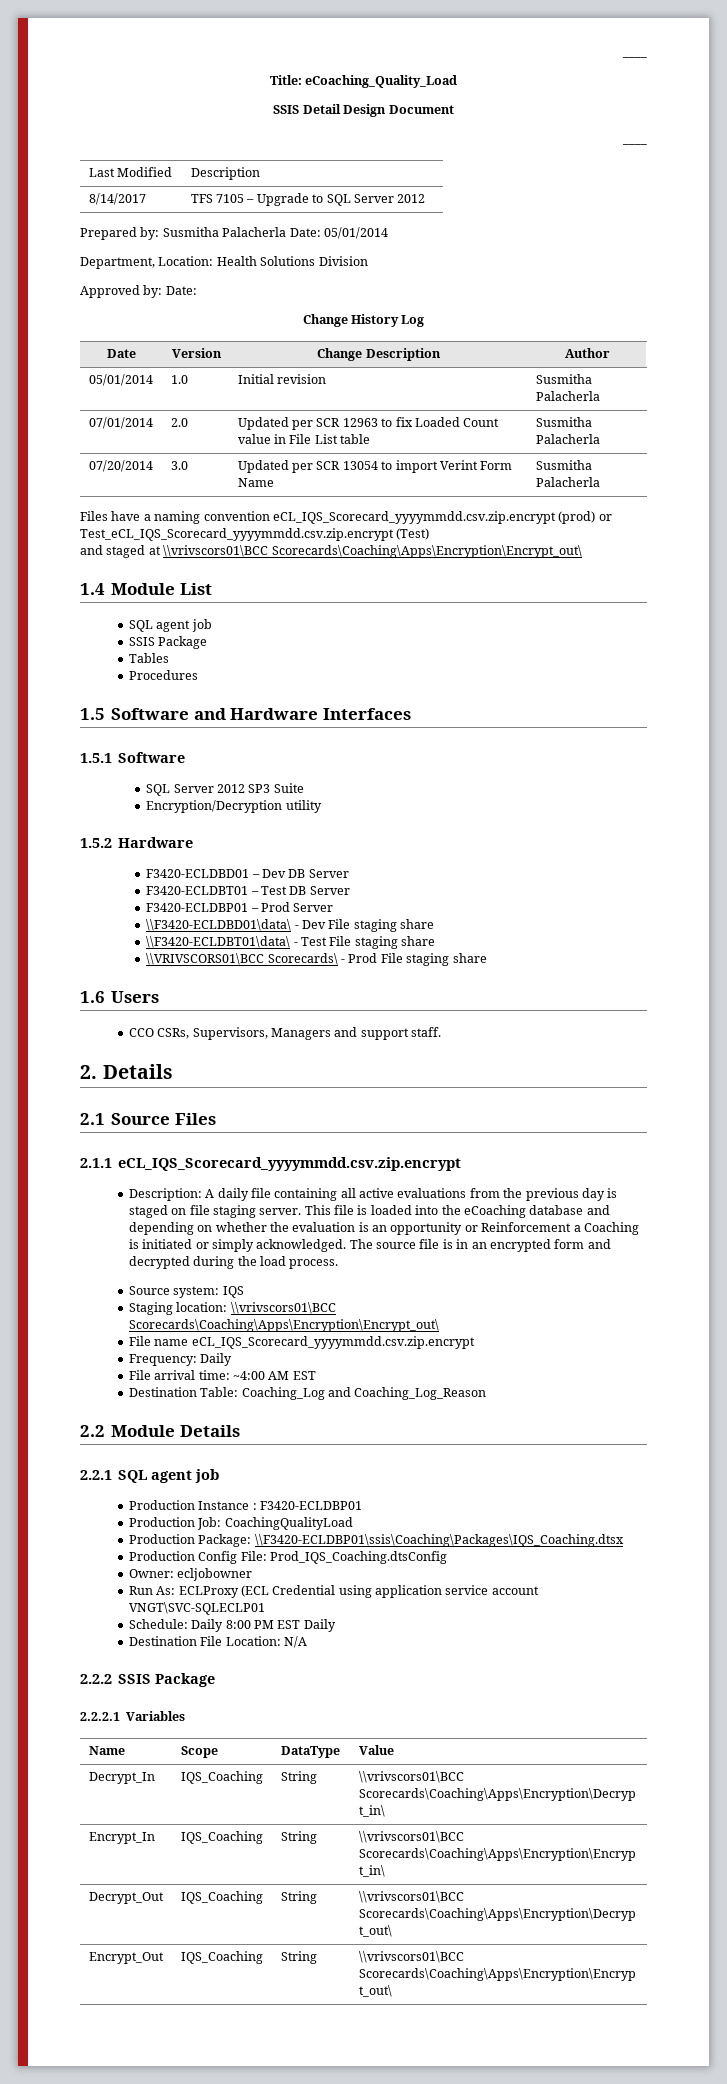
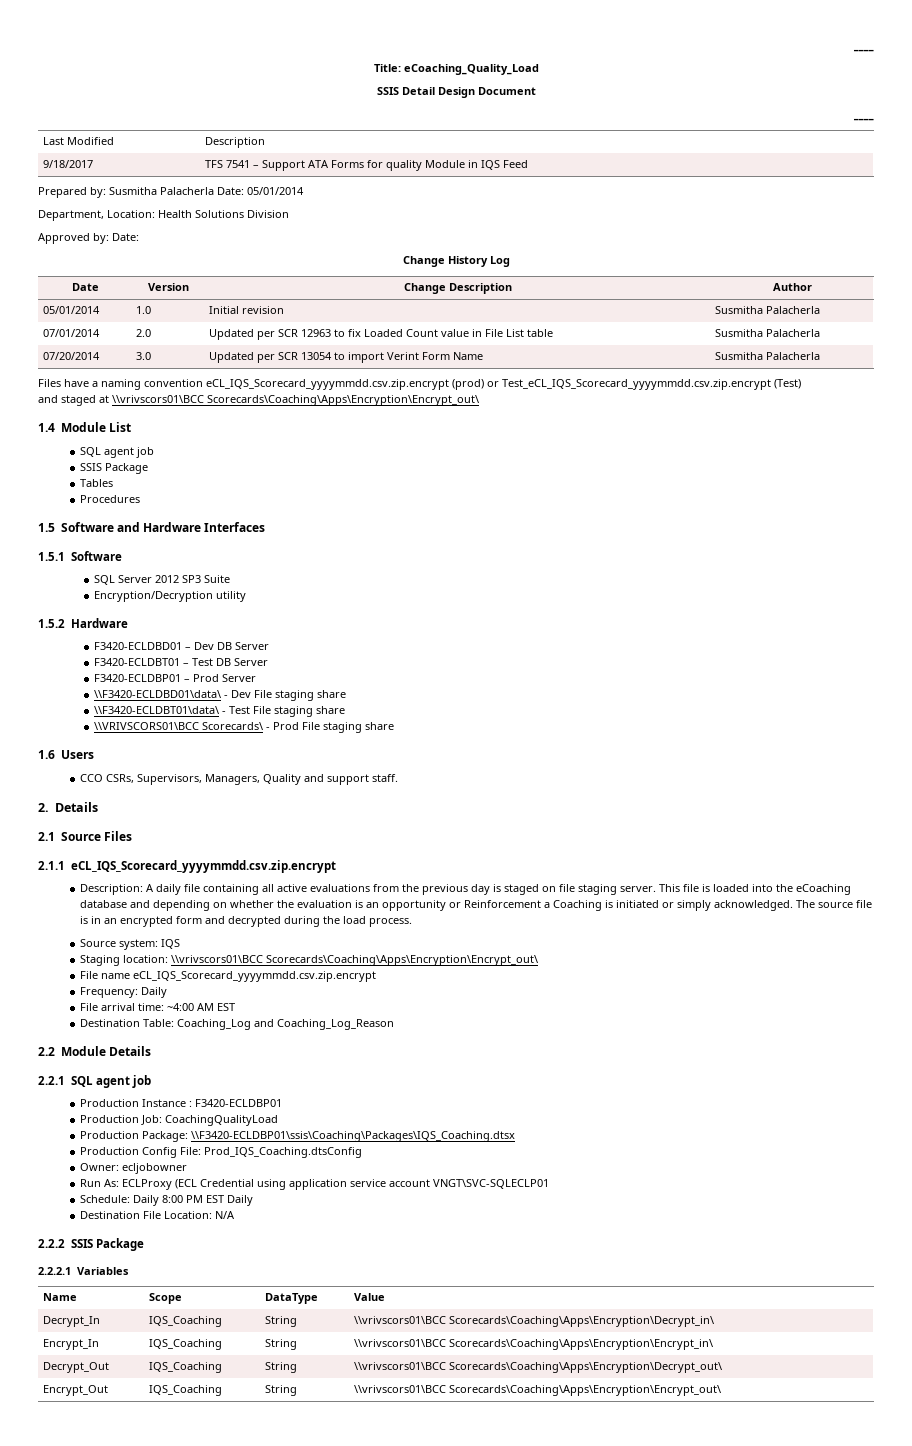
- 8/14/2017 | TFS 7105 – Upgrade to SQL Server 2012
+ 9/18/2017 | TFS 7541 – Support ATA Forms for quality Module in IQS Feed
- CCO CSRs, Supervisors, Managers and support staff.
+ CCO CSRs, Supervisors, Managers, Quality and support staff.

